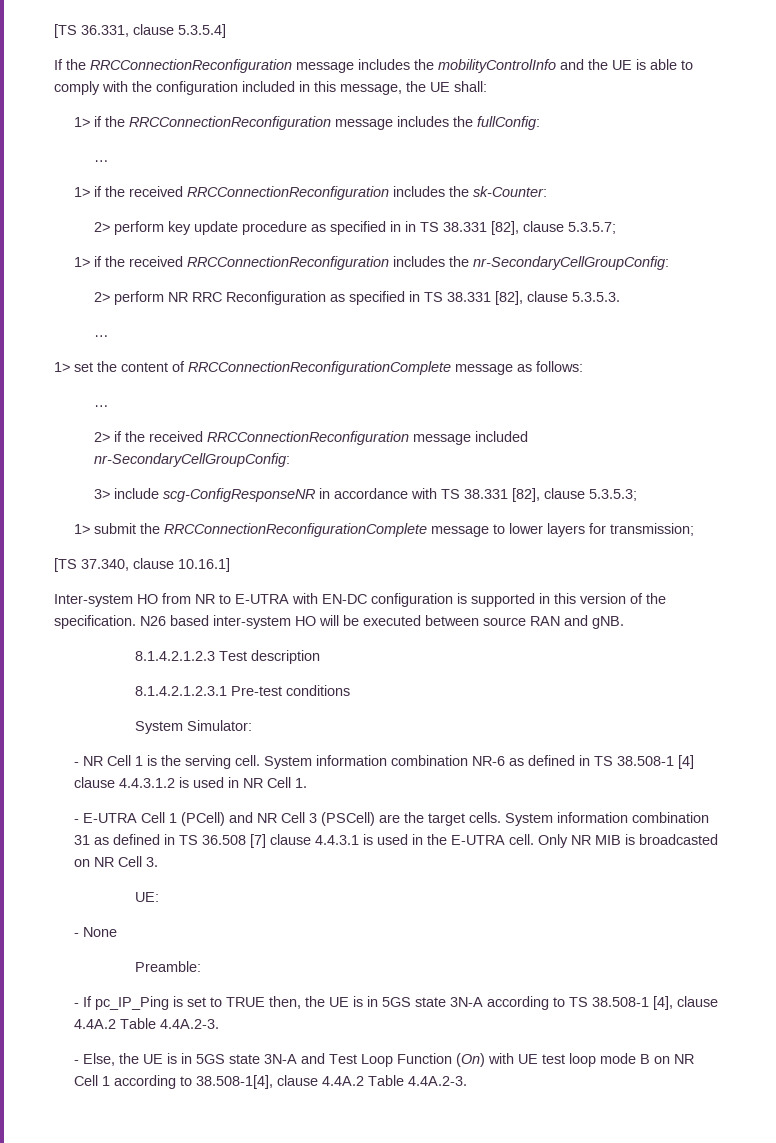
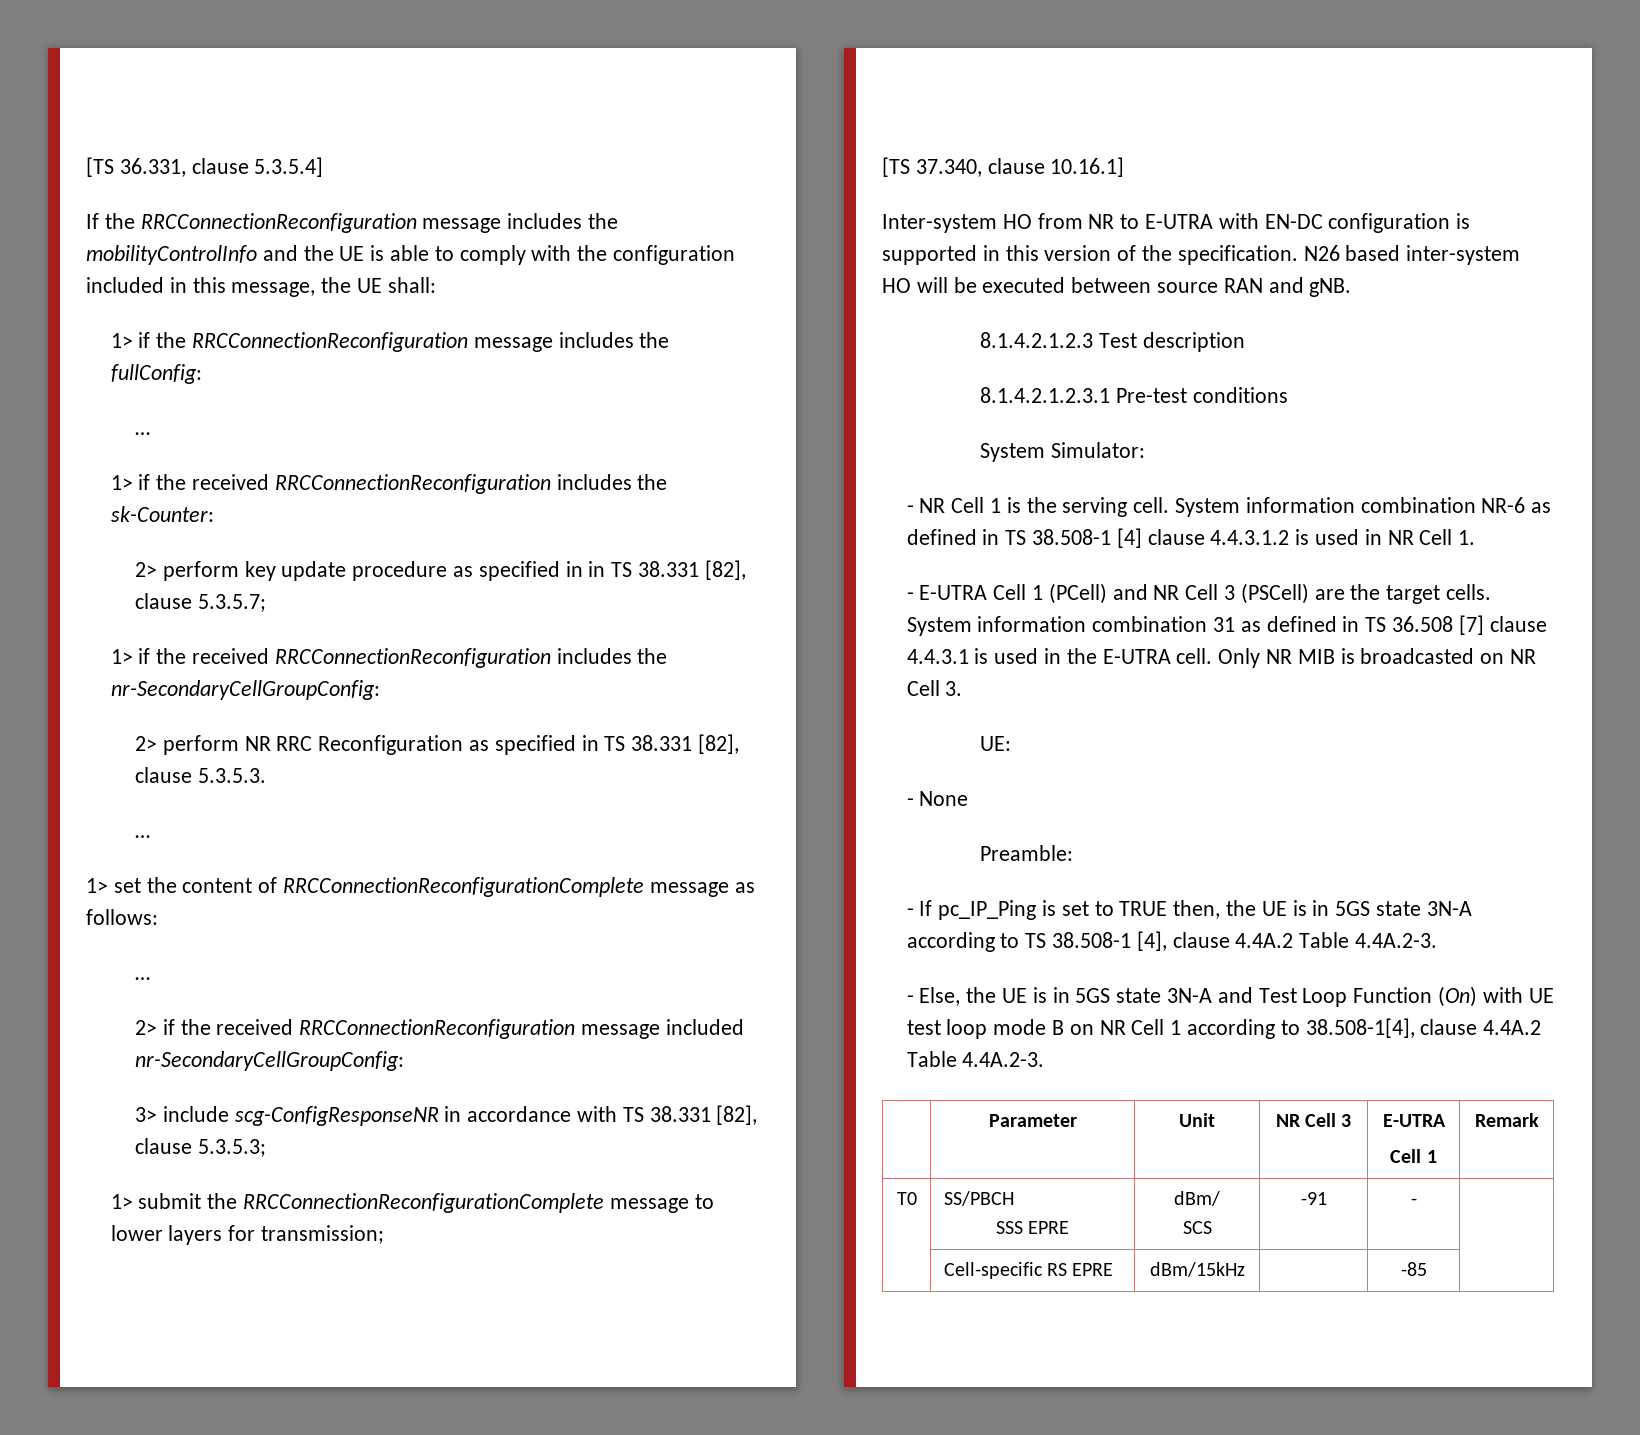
+ | Parameter | Unit | NR Cell 3 | E-UTRA
+ Cell 1 | Remark
+ T0 | SS/PBCH
+ SSS EPRE | dBm/
+ SCS | -91 | - |
+ | Cell-specific RS EPRE | dBm/15kHz | | -85 |

